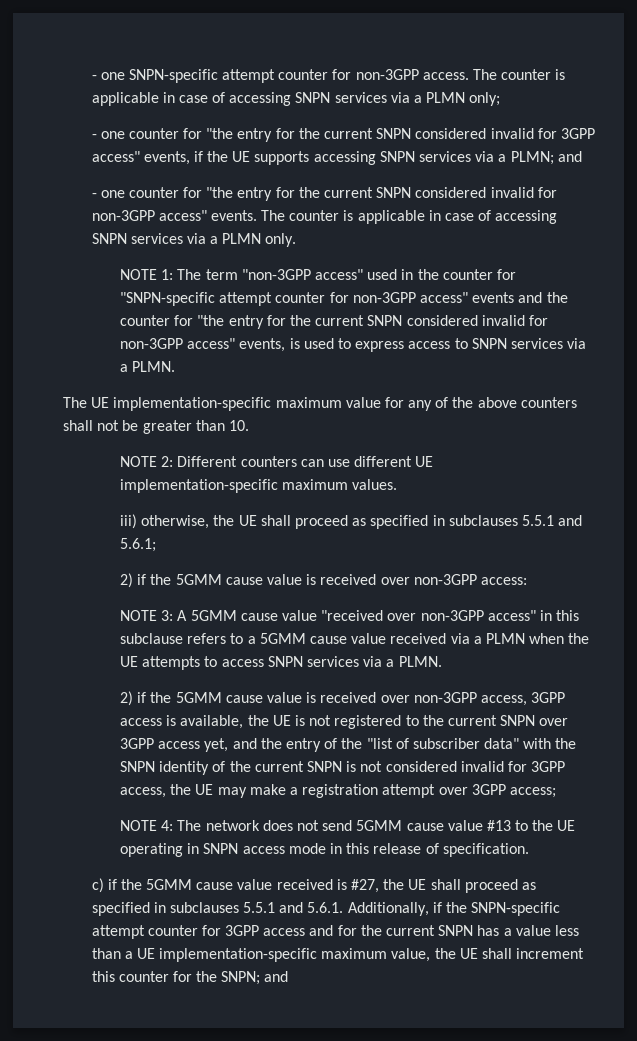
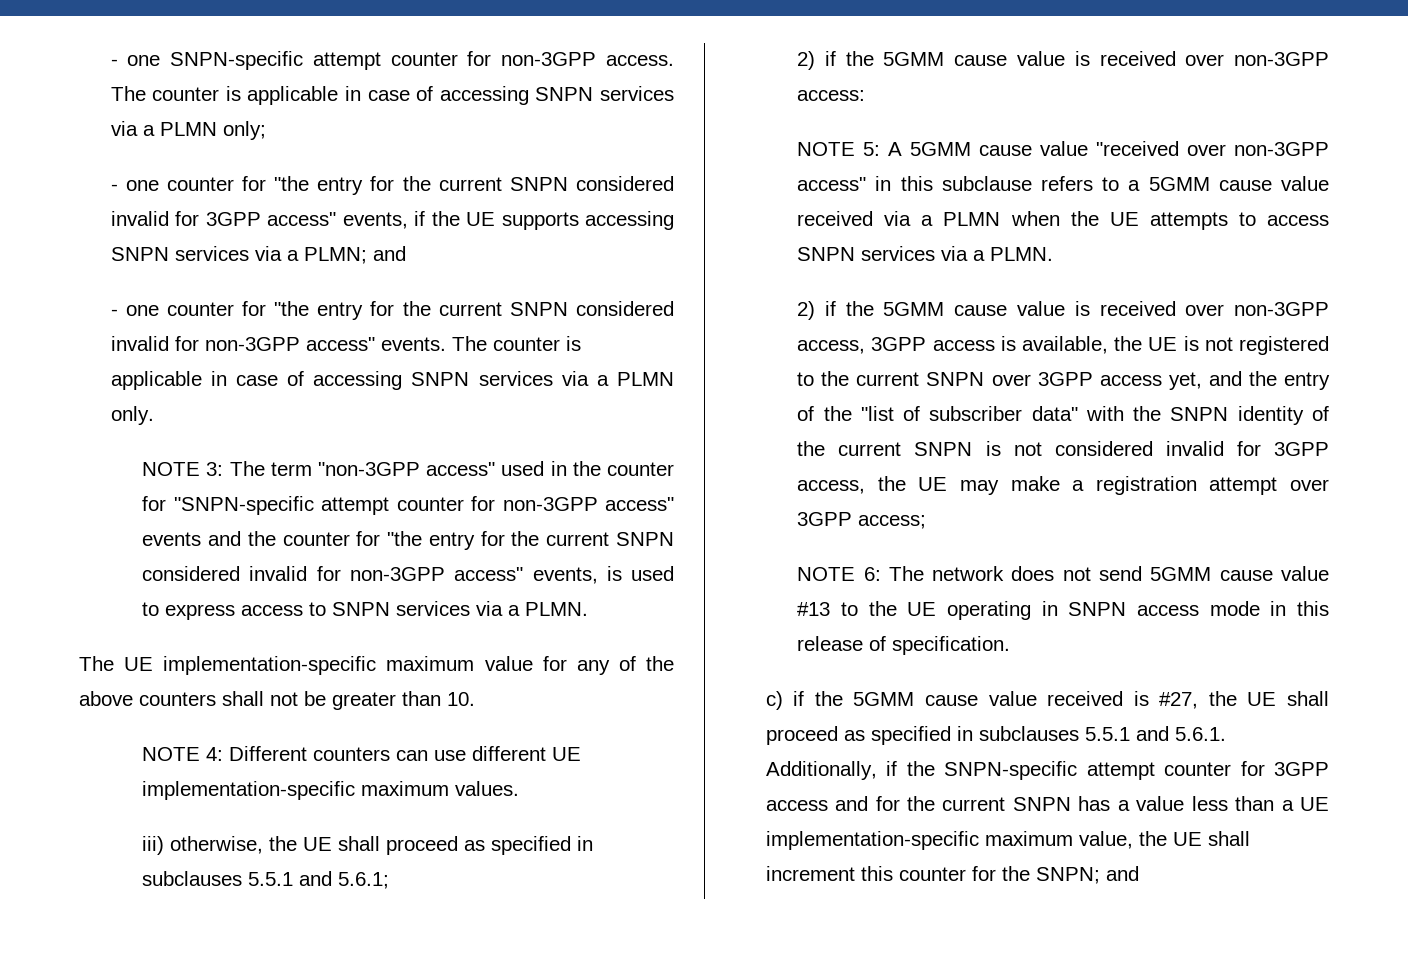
- NOTE 1: The term "non-3GPP access" used in the counter for "SNPN-specific attempt counter for non-3GPP access" events and the counter for "the entry for the current SNPN considered invalid for non-3GPP access" events, is used to express access to SNPN services via a PLMN.
+ NOTE 3: The term "non-3GPP access" used in the counter for "SNPN-specific attempt counter for non-3GPP access" events and the counter for "the entry for the current SNPN considered invalid for non-3GPP access" events, is used to express access to SNPN services via a PLMN.
- NOTE 2: Different counters can use different UE implementation-specific maximum values.
+ NOTE 4: Different counters can use different UE implementation-specific maximum values.
- NOTE 3: A 5GMM cause value "received over non-3GPP access" in this subclause refers to a 5GMM cause value received via a PLMN when the UE attempts to access SNPN services via a PLMN.
+ NOTE 5: A 5GMM cause value "received over non-3GPP access" in this subclause refers to a 5GMM cause value received via a PLMN when the UE attempts to access SNPN services via a PLMN.
- NOTE 4: The network does not send 5GMM cause value #13 to the UE operating in SNPN access mode in this release of specification.
+ NOTE 6: The network does not send 5GMM cause value #13 to the UE operating in SNPN access mode in this release of specification.

